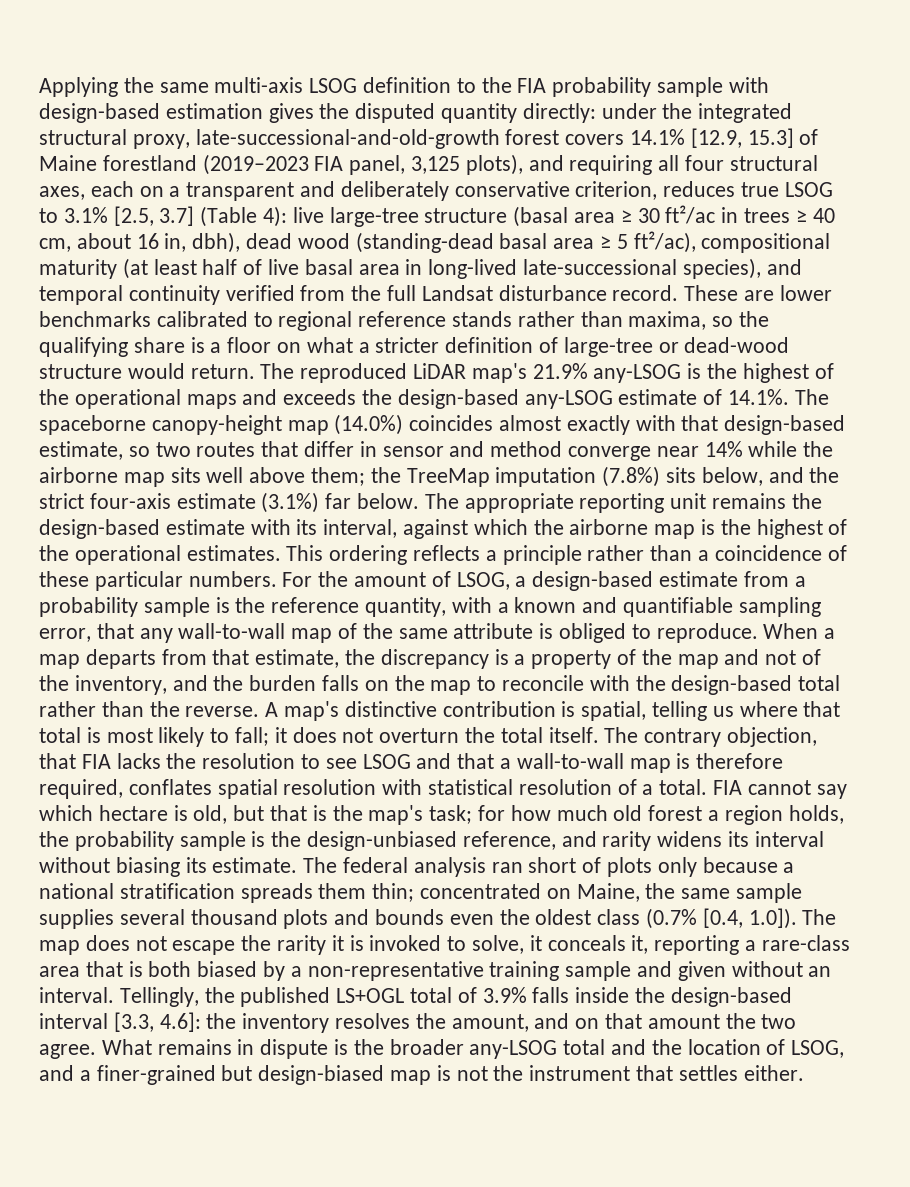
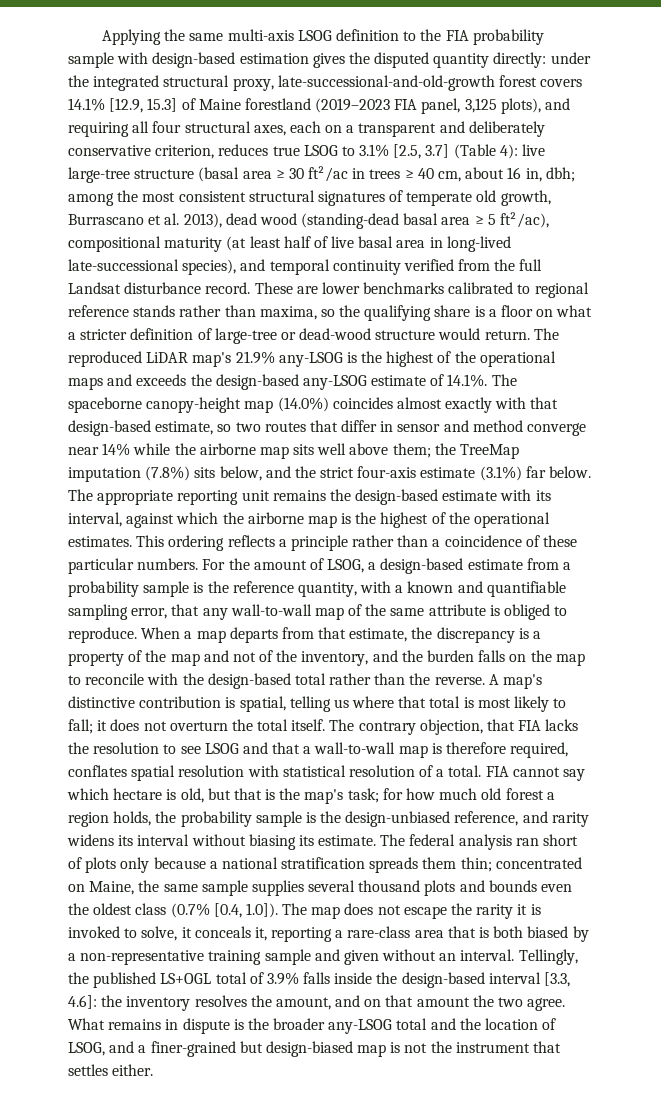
- live large-tree structure (basal area ≥ 30 ft²/ac in trees ≥ 40 cm, about 16 in, dbh), dead wood (standing-dead basal area ≥ 5 ft²/ac), compositional maturity (at least half of live basal area in long-lived late-successional species), and temporal continuity verified from the full Landsat disturbance record.
+ live large-tree structure (basal area ≥ 30 ft²/ac in trees ≥ 40 cm, about 16 in, dbh; among the most consistent structural signatures of temperate old growth, Burrascano et al. 2013), dead wood (standing-dead basal area ≥ 5 ft²/ac), compositional maturity (at least half of live basal area in long-lived late-successional species), and temporal continuity verified from the full Landsat disturbance record.

